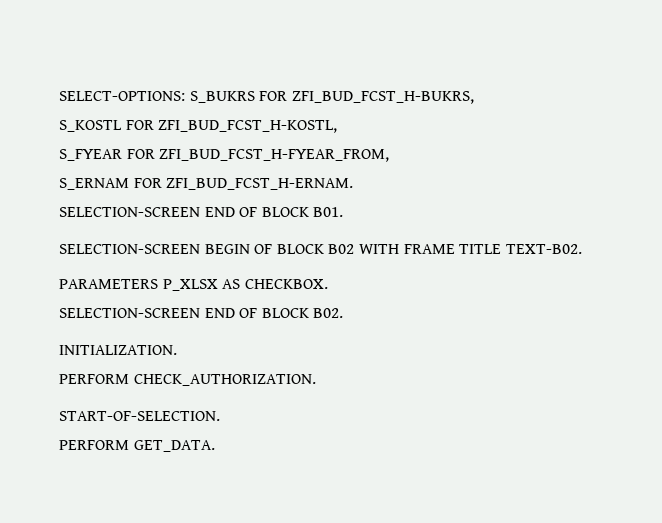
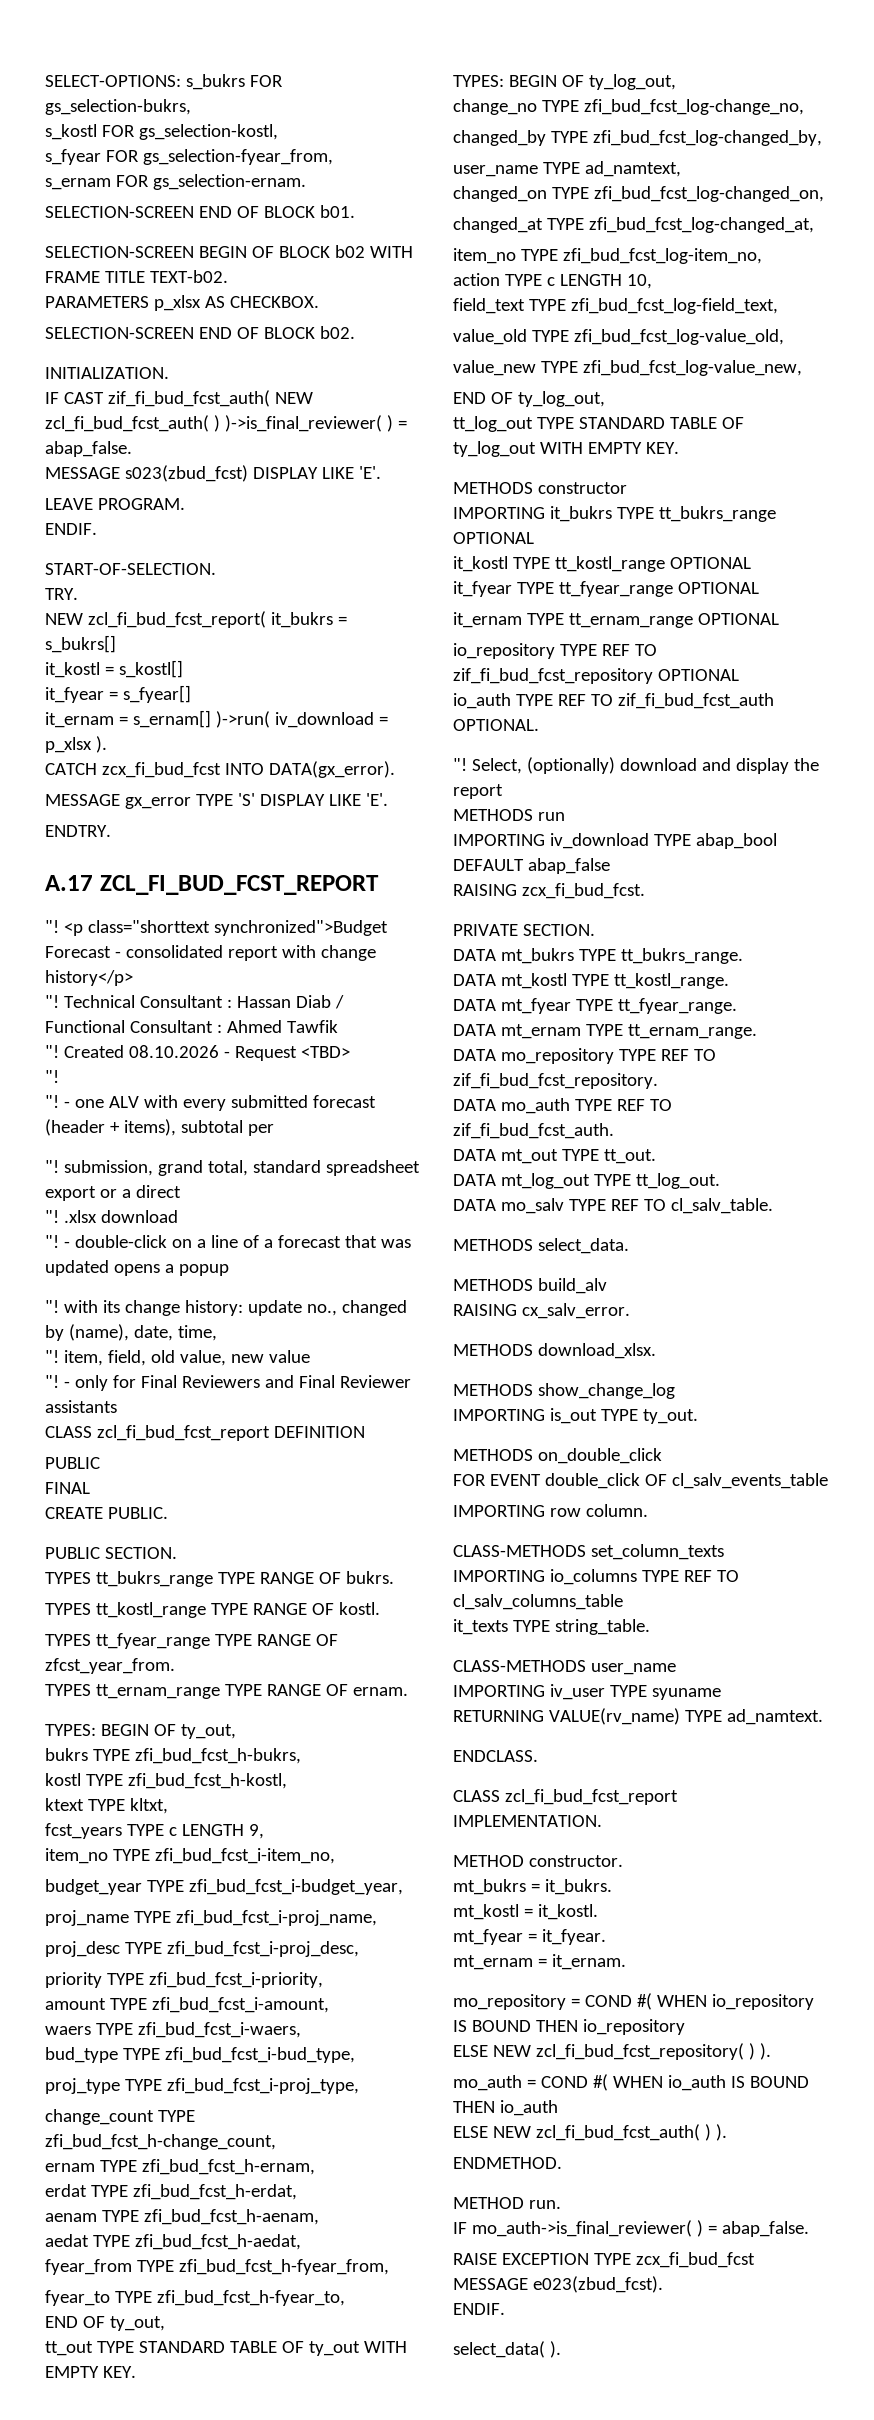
- SELECT-OPTIONS: S_BUKRS FOR ZFI_BUD_FCST_H-BUKRS,
- S_KOSTL FOR ZFI_BUD_FCST_H-KOSTL,
- S_FYEAR FOR ZFI_BUD_FCST_H-FYEAR_FROM,
- S_ERNAM FOR ZFI_BUD_FCST_H-ERNAM.
- SELECTION-SCREEN END OF BLOCK B01.
+ SELECT-OPTIONS: s_bukrs FOR gs_selection-bukrs,
+ s_kostl FOR gs_selection-kostl,
+ s_fyear FOR gs_selection-fyear_from,
+ s_ernam FOR gs_selection-ernam.
+ SELECTION-SCREEN END OF BLOCK b01.
- SELECTION-SCREEN BEGIN OF BLOCK B02 WITH FRAME TITLE TEXT-B02.
+ SELECTION-SCREEN BEGIN OF BLOCK b02 WITH FRAME TITLE TEXT-b02.
- PARAMETERS P_XLSX AS CHECKBOX.
+ PARAMETERS p_xlsx AS CHECKBOX.
- SELECTION-SCREEN END OF BLOCK B02.
+ SELECTION-SCREEN END OF BLOCK b02.
- PERFORM CHECK_AUTHORIZATION.
+ IF CAST zif_fi_bud_fcst_auth( NEW zcl_fi_bud_fcst_auth( ) )->is_final_reviewer( ) = abap_false.
+ MESSAGE s023(zbud_fcst) DISPLAY LIKE 'E'.
+ LEAVE PROGRAM.
+ ENDIF.
  START-OF-SELECTION.
- PERFORM GET_DATA.
+ TRY.
+ NEW zcl_fi_bud_fcst_report( it_bukrs = s_bukrs[]
+ it_kostl = s_kostl[]
+ it_fyear = s_fyear[]
+ it_ernam = s_ernam[] )->run( iv_download = p_xlsx ).
+ CATCH zcx_fi_bud_fcst INTO DATA(gx_error).
+ MESSAGE gx_error TYPE 'S' DISPLAY LIKE 'E'.
+ ENDTRY.
+ A.17 ZCL_FI_BUD_FCST_REPORT
+ "! <p class="shorttext synchronized">Budget Forecast - consolidated report with change history</p>
+ "! Technical Consultant : Hassan Diab / Functional Consultant : Ahmed Tawfik
+ "! Created 08.10.2026 - Request <TBD>
+ "!
+ "! - one ALV with every submitted forecast (header + items), subtotal per
+ "! submission, grand total, standard spreadsheet export or a direct
+ "! .xlsx download
+ "! - double-click on a line of a forecast that was updated opens a popup
+ "! with its change history: update no., changed by (name), date, time,
+ "! item, field, old value, new value
+ "! - only for Final Reviewers and Final Reviewer assistants
+ CLASS zcl_fi_bud_fcst_report DEFINITION
+ PUBLIC
+ FINAL
+ CREATE PUBLIC.
+ PUBLIC SECTION.
+ TYPES tt_bukrs_range TYPE RANGE OF bukrs.
+ TYPES tt_kostl_range TYPE RANGE OF kostl.
+ TYPES tt_fyear_range TYPE RANGE OF zfcst_year_from.
+ TYPES tt_ernam_range TYPE RANGE OF ernam.
+ TYPES: BEGIN OF ty_out,
+ bukrs TYPE zfi_bud_fcst_h-bukrs,
+ kostl TYPE zfi_bud_fcst_h-kostl,
+ ktext TYPE kltxt,
+ fcst_years TYPE c LENGTH 9,
+ item_no TYPE zfi_bud_fcst_i-item_no,
+ budget_year TYPE zfi_bud_fcst_i-budget_year,
+ proj_name TYPE zfi_bud_fcst_i-proj_name,
+ proj_desc TYPE zfi_bud_fcst_i-proj_desc,
+ priority TYPE zfi_bud_fcst_i-priority,
+ amount TYPE zfi_bud_fcst_i-amount,
+ waers TYPE zfi_bud_fcst_i-waers,
+ bud_type TYPE zfi_bud_fcst_i-bud_type,
+ proj_type TYPE zfi_bud_fcst_i-proj_type,
+ change_count TYPE zfi_bud_fcst_h-change_count,
+ ernam TYPE zfi_bud_fcst_h-ernam,
+ erdat TYPE zfi_bud_fcst_h-erdat,
+ aenam TYPE zfi_bud_fcst_h-aenam,
+ aedat TYPE zfi_bud_fcst_h-aedat,
+ fyear_from TYPE zfi_bud_fcst_h-fyear_from,
+ fyear_to TYPE zfi_bud_fcst_h-fyear_to,
+ END OF ty_out,
+ tt_out TYPE STANDARD TABLE OF ty_out WITH EMPTY KEY.
+ TYPES: BEGIN OF ty_log_out,
+ change_no TYPE zfi_bud_fcst_log-change_no,
+ changed_by TYPE zfi_bud_fcst_log-changed_by,
+ user_name TYPE ad_namtext,
+ changed_on TYPE zfi_bud_fcst_log-changed_on,
+ changed_at TYPE zfi_bud_fcst_log-changed_at,
+ item_no TYPE zfi_bud_fcst_log-item_no,
+ action TYPE c LENGTH 10,
+ field_text TYPE zfi_bud_fcst_log-field_text,
+ value_old TYPE zfi_bud_fcst_log-value_old,
+ value_new TYPE zfi_bud_fcst_log-value_new,
+ END OF ty_log_out,
+ tt_log_out TYPE STANDARD TABLE OF ty_log_out WITH EMPTY KEY.
+ METHODS constructor
+ IMPORTING it_bukrs TYPE tt_bukrs_range OPTIONAL
+ it_kostl TYPE tt_kostl_range OPTIONAL
+ it_fyear TYPE tt_fyear_range OPTIONAL
+ it_ernam TYPE tt_ernam_range OPTIONAL
+ io_repository TYPE REF TO zif_fi_bud_fcst_repository OPTIONAL
+ io_auth TYPE REF TO zif_fi_bud_fcst_auth OPTIONAL.
+ "! Select, (optionally) download and display the report
+ METHODS run
+ IMPORTING iv_download TYPE abap_bool DEFAULT abap_false
+ RAISING zcx_fi_bud_fcst.
+ PRIVATE SECTION.
+ DATA mt_bukrs TYPE tt_bukrs_range.
+ DATA mt_kostl TYPE tt_kostl_range.
+ DATA mt_fyear TYPE tt_fyear_range.
+ DATA mt_ernam TYPE tt_ernam_range.
+ DATA mo_repository TYPE REF TO zif_fi_bud_fcst_repository.
+ DATA mo_auth TYPE REF TO zif_fi_bud_fcst_auth.
+ DATA mt_out TYPE tt_out.
+ DATA mt_log_out TYPE tt_log_out.
+ DATA mo_salv TYPE REF TO cl_salv_table.
+ METHODS select_data.
+ METHODS build_alv
+ RAISING cx_salv_error.
+ METHODS download_xlsx.
+ METHODS show_change_log
+ IMPORTING is_out TYPE ty_out.
+ METHODS on_double_click
+ FOR EVENT double_click OF cl_salv_events_table
+ IMPORTING row column.
+ CLASS-METHODS set_column_texts
+ IMPORTING io_columns TYPE REF TO cl_salv_columns_table
+ it_texts TYPE string_table.
+ CLASS-METHODS user_name
+ IMPORTING iv_user TYPE syuname
+ RETURNING VALUE(rv_name) TYPE ad_namtext.
+ ENDCLASS.
+ CLASS zcl_fi_bud_fcst_report IMPLEMENTATION.
+ METHOD constructor.
+ mt_bukrs = it_bukrs.
+ mt_kostl = it_kostl.
+ mt_fyear = it_fyear.
+ mt_ernam = it_ernam.
+ mo_repository = COND #( WHEN io_repository IS BOUND THEN io_repository
+ ELSE NEW zcl_fi_bud_fcst_repository( ) ).
+ mo_auth = COND #( WHEN io_auth IS BOUND THEN io_auth
+ ELSE NEW zcl_fi_bud_fcst_auth( ) ).
+ ENDMETHOD.
+ METHOD run.
+ IF mo_auth->is_final_reviewer( ) = abap_false.
+ RAISE EXCEPTION TYPE zcx_fi_bud_fcst MESSAGE e023(zbud_fcst).
+ ENDIF.
+ select_data( ).

